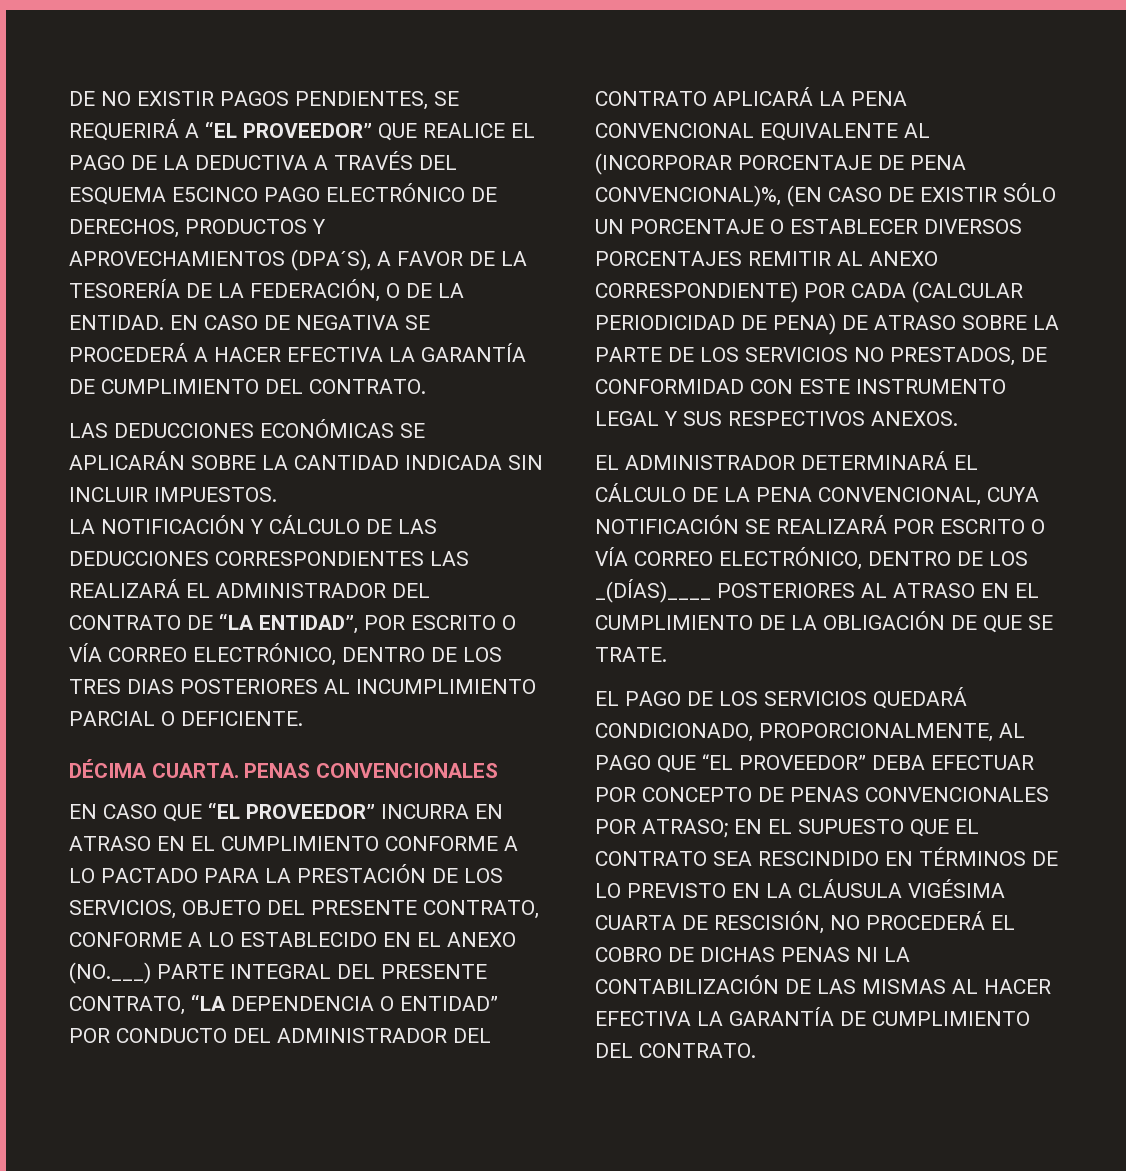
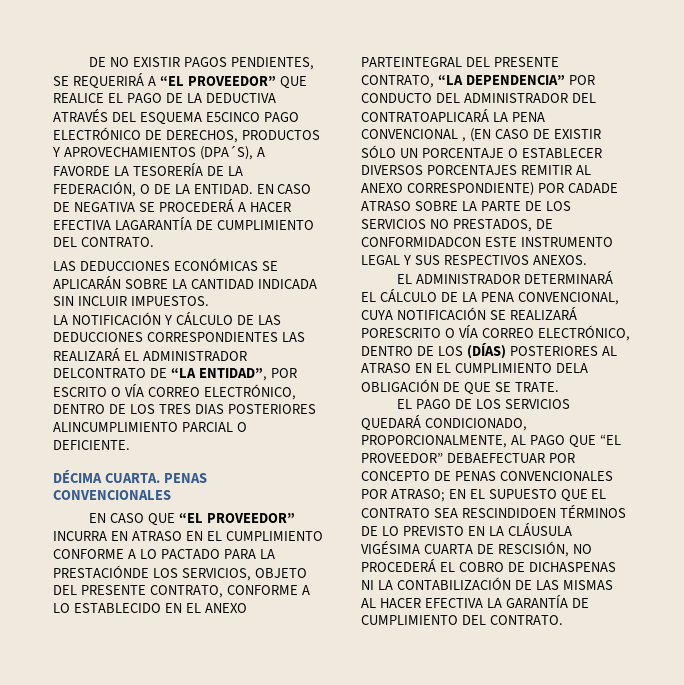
- DE NO EXISTIR PAGOS PENDIENTES, SE REQUERIRÁ A “EL PROVEEDOR” QUE REALICE EL PAGO DE LA DEDUCTIVA A TRAVÉS DEL ESQUEMA E5CINCO PAGO ELECTRÓNICO DE DERECHOS, PRODUCTOS Y APROVECHAMIENTOS (DPA´S), A FAVOR DE LA TESORERÍA DE LA FEDERACIÓN, O DE LA ENTIDAD.
+ DE NO EXISTIR PAGOS PENDIENTES, SE REQUERIRÁ A “EL PROVEEDOR” QUE REALICE EL PAGO DE LA DEDUCTIVA ATRAVÉS DEL ESQUEMA E5CINCO PAGO ELECTRÓNICO DE DERECHOS, PRODUCTOS Y APROVECHAMIENTOS (DPA´S), A FAVORDE LA TESORERÍA DE LA FEDERACIÓN, O DE LA ENTIDAD.
- EN CASO DE NEGATIVA SE PROCEDERÁ A HACER EFECTIVA LA GARANTÍA DE CUMPLIMIENTO DEL CONTRATO.
+ EN CASO DE NEGATIVA SE PROCEDERÁ A HACER EFECTIVA LAGARANTÍA DE CUMPLIMIENTO DEL CONTRATO.
- LA NOTIFICACIÓN Y CÁLCULO DE LAS DEDUCCIONES CORRESPONDIENTES LAS REALIZARÁ EL ADMINISTRADOR DEL CONTRATO DE “LA ENTIDAD”, POR ESCRITO O VÍA CORREO ELECTRÓNICO, DENTRO DE LOS TRES DIAS POSTERIORES AL INCUMPLIMIENTO PARCIAL O DEFICIENTE.
+ LA NOTIFICACIÓN Y CÁLCULO DE LAS DEDUCCIONES CORRESPONDIENTES LAS REALIZARÁ EL ADMINISTRADOR DELCONTRATO DE “LA ENTIDAD”, POR ESCRITO O VÍA CORREO ELECTRÓNICO, DENTRO DE LOS TRES DIAS POSTERIORES ALINCUMPLIMIENTO PARCIAL O DEFICIENTE.
- EN CASO QUE “EL PROVEEDOR” INCURRA EN ATRASO EN EL CUMPLIMIENTO CONFORME A LO PACTADO PARA LA PRESTACIÓN DE LOS SERVICIOS, OBJETO DEL PRESENTE CONTRATO, CONFORME A LO ESTABLECIDO EN EL ANEXO (NO.___) PARTE INTEGRAL DEL PRESENTE CONTRATO, “LA DEPENDENCIA O ENTIDAD” POR CONDUCTO DEL ADMINISTRADOR DEL CONTRATO APLICARÁ LA PENA CONVENCIONAL EQUIVALENTE AL (INCORPORAR PORCENTAJE DE PENA CONVENCIONAL)%, (EN CASO DE EXISTIR SÓLO UN PORCENTAJE O ESTABLECER DIVERSOS PORCENTAJES REMITIR AL ANEXO CORRESPONDIENTE) POR CADA (CALCULAR PERIODICIDAD DE PENA) DE ATRASO SOBRE LA PARTE DE LOS SERVICIOS NO PRESTADOS, DE CONFORMIDAD CON ESTE INSTRUMENTO LEGAL Y SUS RESPECTIVOS ANEXOS.
+ EN CASO QUE “EL PROVEEDOR” INCURRA EN ATRASO EN EL CUMPLIMIENTO CONFORME A LO PACTADO PARA LA PRESTACIÓNDE LOS SERVICIOS, OBJETO DEL PRESENTE CONTRATO, CONFORME A LO ESTABLECIDO EN EL ANEXO PARTEINTEGRAL DEL PRESENTE CONTRATO, “LA DEPENDENCIA” POR CONDUCTO DEL ADMINISTRADOR DEL CONTRATOAPLICARÁ LA PENA CONVENCIONAL , (EN CASO DE EXISTIR SÓLO UN PORCENTAJE O ESTABLECER DIVERSOS PORCENTAJES REMITIR AL ANEXO CORRESPONDIENTE) POR CADADE ATRASO SOBRE LA PARTE DE LOS SERVICIOS NO PRESTADOS, DE CONFORMIDADCON ESTE INSTRUMENTO LEGAL Y SUS RESPECTIVOS ANEXOS.
- EL ADMINISTRADOR DETERMINARÁ EL CÁLCULO DE LA PENA CONVENCIONAL, CUYA NOTIFICACIÓN SE REALIZARÁ POR ESCRITO O VÍA CORREO ELECTRÓNICO, DENTRO DE LOS _(DÍAS)____ POSTERIORES AL ATRASO EN EL CUMPLIMIENTO DE LA OBLIGACIÓN DE QUE SE TRATE.
+ EL ADMINISTRADOR DETERMINARÁ EL CÁLCULO DE LA PENA CONVENCIONAL, CUYA NOTIFICACIÓN SE REALIZARÁ PORESCRITO O VÍA CORREO ELECTRÓNICO, DENTRO DE LOS (DÍAS) POSTERIORES AL ATRASO EN EL CUMPLIMIENTO DELA OBLIGACIÓN DE QUE SE TRATE.
- EL PAGO DE LOS SERVICIOS QUEDARÁ CONDICIONADO, PROPORCIONALMENTE, AL PAGO QUE “EL PROVEEDOR” DEBA EFECTUAR POR CONCEPTO DE PENAS CONVENCIONALES POR ATRASO; EN EL SUPUESTO QUE EL CONTRATO SEA RESCINDIDO EN TÉRMINOS DE LO PREVISTO EN LA CLÁUSULA VIGÉSIMA CUARTA DE RESCISIÓN, NO PROCEDERÁ EL COBRO DE DICHAS PENAS NI LA CONTABILIZACIÓN DE LAS MISMAS AL HACER EFECTIVA LA GARANTÍA DE CUMPLIMIENTO DEL CONTRATO.
+ EL PAGO DE LOS SERVICIOS QUEDARÁ CONDICIONADO, PROPORCIONALMENTE, AL PAGO QUE “EL PROVEEDOR” DEBAEFECTUAR POR CONCEPTO DE PENAS CONVENCIONALES POR ATRASO; EN EL SUPUESTO QUE EL CONTRATO SEA RESCINDIDOEN TÉRMINOS DE LO PREVISTO EN LA CLÁUSULA VIGÉSIMA CUARTA DE RESCISIÓN, NO PROCEDERÁ EL COBRO DE DICHASPENAS NI LA CONTABILIZACIÓN DE LAS MISMAS AL HACER EFECTIVA LA GARANTÍA DE CUMPLIMIENTO DEL CONTRATO.

